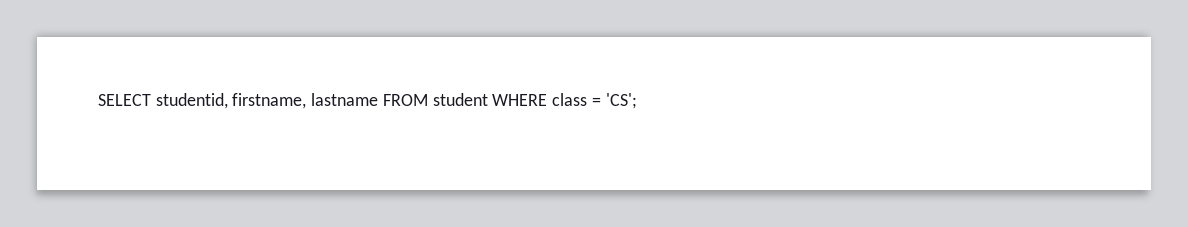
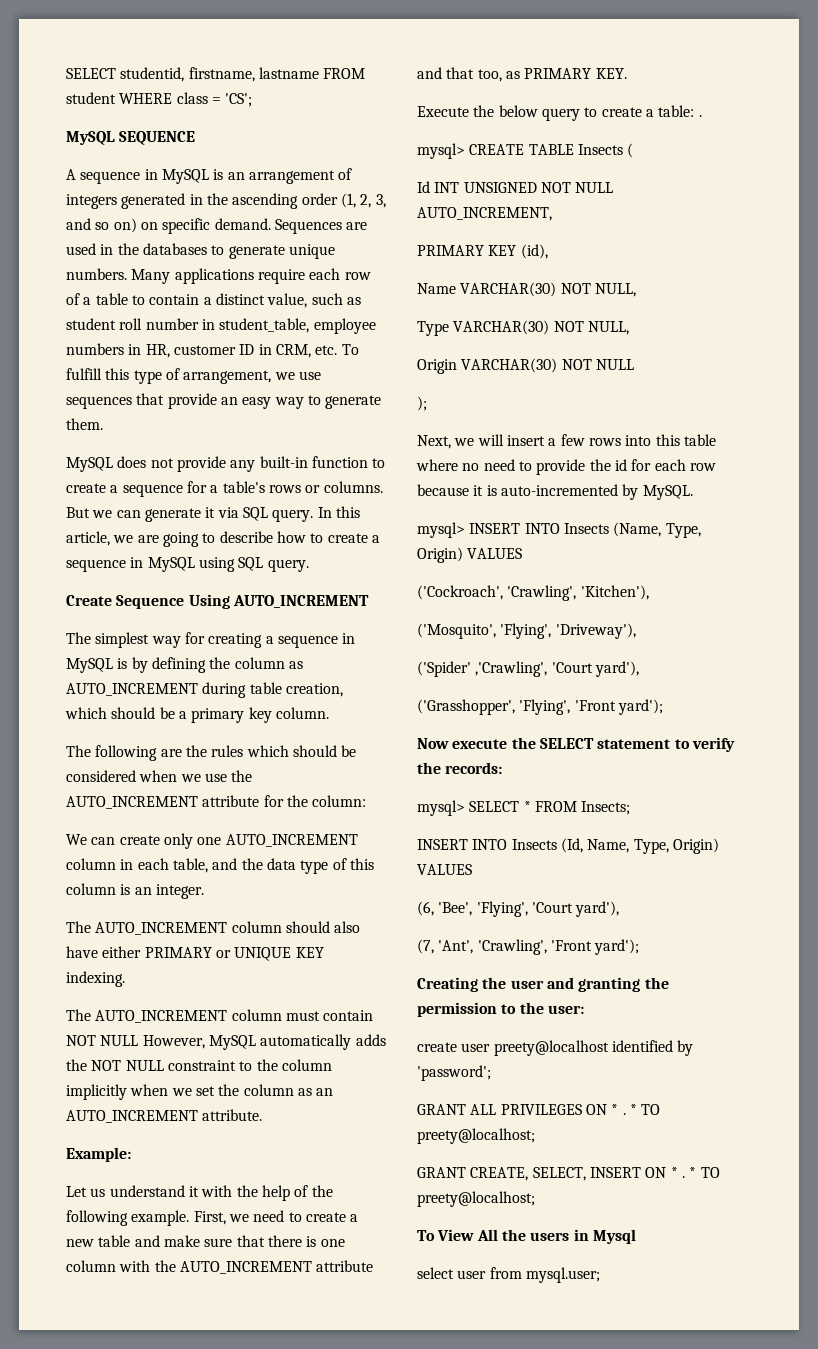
+ MySQL SEQUENCE
+ A sequence in MySQL is an arrangement of integers generated in the ascending order (1, 2, 3, and so on) on specific demand. Sequences are used in the databases to generate unique numbers. Many applications require each row of a table to contain a distinct value, such as student roll number in student_table, employee numbers in HR, customer ID in CRM, etc. To fulfill this type of arrangement, we use sequences that provide an easy way to generate them.
+ MySQL does not provide any built-in function to create a sequence for a table's rows or columns. But we can generate it via SQL query. In this article, we are going to describe how to create a sequence in MySQL using SQL query.
+ Create Sequence Using AUTO_INCREMENT
+ The simplest way for creating a sequence in MySQL is by defining the column as AUTO_INCREMENT during table creation, which should be a primary key column.
+ The following are the rules which should be considered when we use the AUTO_INCREMENT attribute for the column:
+ We can create only one AUTO_INCREMENT column in each table, and the data type of this column is an integer.
+ The AUTO_INCREMENT column should also have either PRIMARY or UNIQUE KEY indexing.
+ The AUTO_INCREMENT column must contain NOT NULL However, MySQL automatically adds the NOT NULL constraint to the column implicitly when we set the column as an AUTO_INCREMENT attribute.
+ Example:
+ Let us understand it with the help of the following example. First, we need to create a new table and make sure that there is one column with the AUTO_INCREMENT attribute and that too, as PRIMARY KEY.
+ Execute the below query to create a table: .
+ mysql> CREATE TABLE Insects (
+ Id INT UNSIGNED NOT NULL AUTO_INCREMENT,
+ PRIMARY KEY (id),
+ Name VARCHAR(30) NOT NULL,
+ Type VARCHAR(30) NOT NULL,
+ Origin VARCHAR(30) NOT NULL
+ );
+ Next, we will insert a few rows into this table where no need to provide the id for each row because it is auto-incremented by MySQL.
+ mysql> INSERT INTO Insects (Name, Type, Origin) VALUES
+ ('Cockroach', 'Crawling', 'Kitchen'),
+ ('Mosquito', 'Flying', 'Driveway'),
+ ('Spider' ,'Crawling', 'Court yard'),
+ ('Grasshopper', 'Flying', 'Front yard');
+ Now execute the SELECT statement to verify the records:
+ mysql> SELECT * FROM Insects;
+ INSERT INTO Insects (Id, Name, Type, Origin) VALUES
+ (6, 'Bee', 'Flying', 'Court yard'),
+ (7, 'Ant', 'Crawling', 'Front yard');
+ Creating the user and granting the permission to the user:
+ create user preety@localhost identified by 'password';
+ GRANT ALL PRIVILEGES ON * . * TO preety@localhost;
+ GRANT CREATE, SELECT, INSERT ON * . * TO preety@localhost;
+ To View All the users in Mysql
+ select user from mysql.user;

